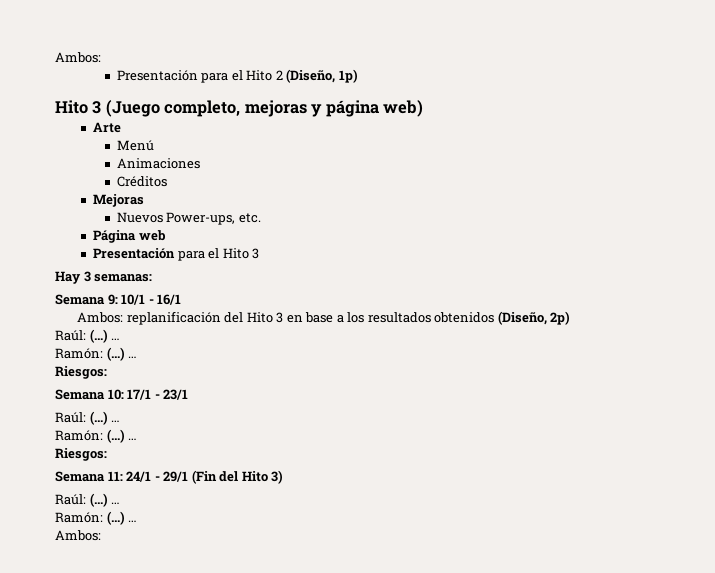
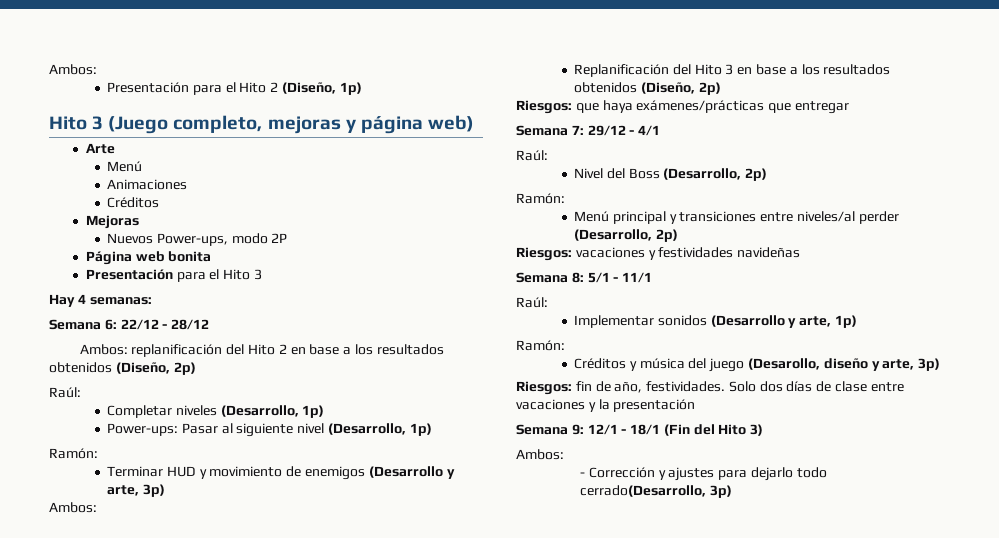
- Nuevos Power-ups, etc.
+ Nuevos Power-ups, modo 2P
- Página web
+ Página web bonita
- Hay 3 semanas:
+ Hay 4 semanas:
- Semana 9: 10/1 - 16/1
+ Semana 6: 22/12 - 28/12
- Ambos: replanificación del Hito 3 en base a los resultados obtenidos (Diseño, 2p)
- Raúl: (…) …
- Ramón: (…) …
- Riesgos:
- Semana 10: 17/1 - 23/1
- Raúl: (…) …
- Ramón: (…) …
- Riesgos:
- Semana 11: 24/1 - 29/1 (Fin del Hito 3)
- Raúl: (…) …
- Ramón: (…) …
+ Ambos: replanificación del Hito 2 en base a los resultados obtenidos (Diseño, 2p)
+ Raúl:
+ Completar niveles (Desarrollo, 1p)
+ Power-ups: Pasar al siguiente nivel (Desarrollo, 1p)
+ Ramón:
+ Terminar HUD y movimiento de enemigos (Desarrollo y arte, 3p)
  Ambos:
+ Replanificación del Hito 3 en base a los resultados obtenidos (Diseño, 2p)
+ Riesgos: que haya exámenes/prácticas que entregar
+ Semana 7: 29/12 - 4/1
+ Raúl:
+ Nivel del Boss (Desarrollo, 2p)
+ Ramón:
+ Menú principal y transiciones entre niveles/al perder (Desarrollo, 2p)
+ Riesgos: vacaciones y festividades navideñas
+ Semana 8: 5/1 - 11/1
+ Raúl:
+ Implementar sonidos (Desarrollo y arte, 1p)
+ Ramón:
+ Créditos y música del juego (Desarollo, diseño y arte, 3p)
+ Riesgos: fin de año, festividades. Solo dos días de clase entre vacaciones y la presentación
+ Semana 9: 12/1 - 18/1 (Fin del Hito 3)
+ Ambos:
+ - Corrección y ajustes para dejarlo todo cerrado(Desarrollo, 3p)

